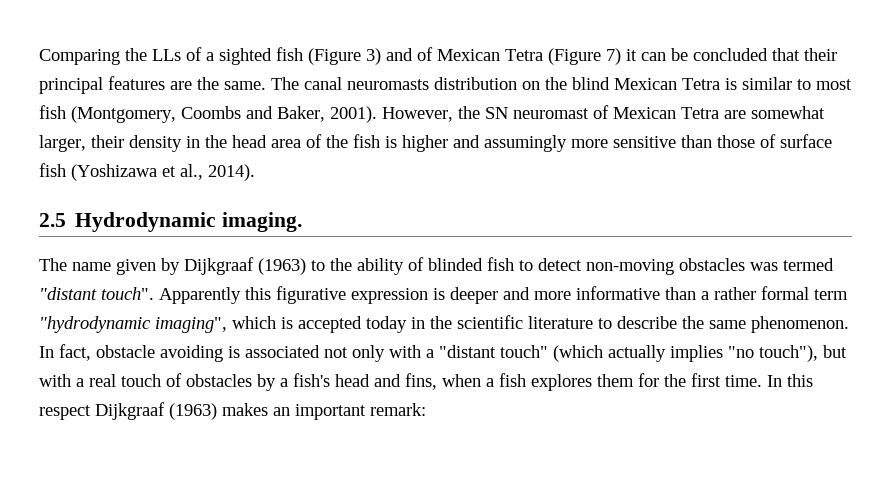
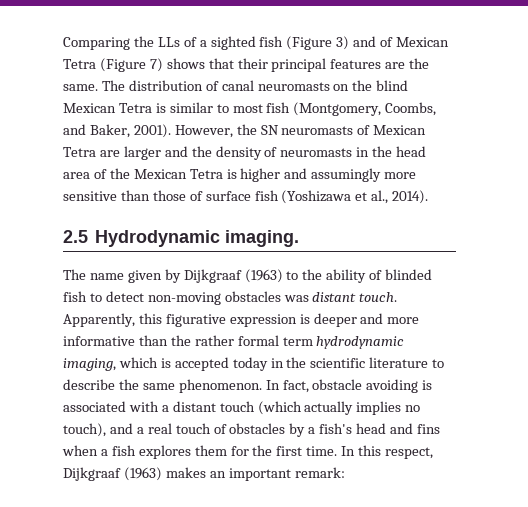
- Comparing the LLs of a sighted fish (Figure 3) and of Mexican Tetra (Figure 7) it can be concluded that their principal features are the same.
+ Comparing the LLs of a sighted fish (Figure 3) and of Mexican Tetra (Figure 7) shows that their principal features are the same.
- The canal neuromasts distribution on the blind Mexican Tetra is similar to most fish (Montgomery, Coombs and Baker, 2001).
+ The distribution of canal neuromasts on the blind Mexican Tetra is similar to most fish (Montgomery, Coombs, and Baker, 2001).
- However, the SN neuromast of Mexican Tetra are somewhat larger, their density in the head area of the fish is higher and assumingly more sensitive than those of surface fish (Yoshizawa et al., 2014).
+ However, the SN neuromasts of Mexican Tetra are larger and the density of neuromasts in the head area of the Mexican Tetra is higher and assumingly more sensitive than those of surface fish (Yoshizawa et al., 2014).
- The name given by Dijkgraaf (1963) to the ability of blinded fish to detect non-moving obstacles was termed "distant touch". Apparently this figurative expression is deeper and more informative than a rather formal term "hydrodynamic imaging", which is accepted today in the scientific literature to describe the same phenomenon.
+ The name given by Dijkgraaf (1963) to the ability of blinded fish to detect non-moving obstacles was distant touch. Apparently, this figurative expression is deeper and more informative than the rather formal term hydrodynamic imaging, which is accepted today in the scientific literature to describe the same phenomenon.
- In fact, obstacle avoiding is associated not only with a "distant touch" (which actually implies "no touch"), but with a real touch of obstacles by a fish's head and fins, when a fish explores them for the first time.
+ In fact, obstacle avoiding is associated with a distant touch (which actually implies no touch), and a real touch of obstacles by a fish's head and fins when a fish explores them for the first time.
- In this respect Dijkgraaf (1963) makes an important remark:
+ In this respect, Dijkgraaf (1963) makes an important remark:

